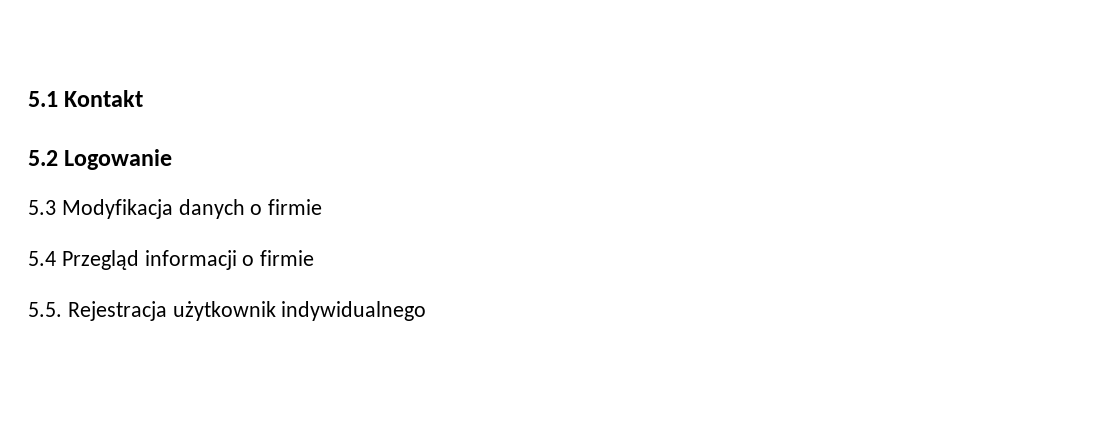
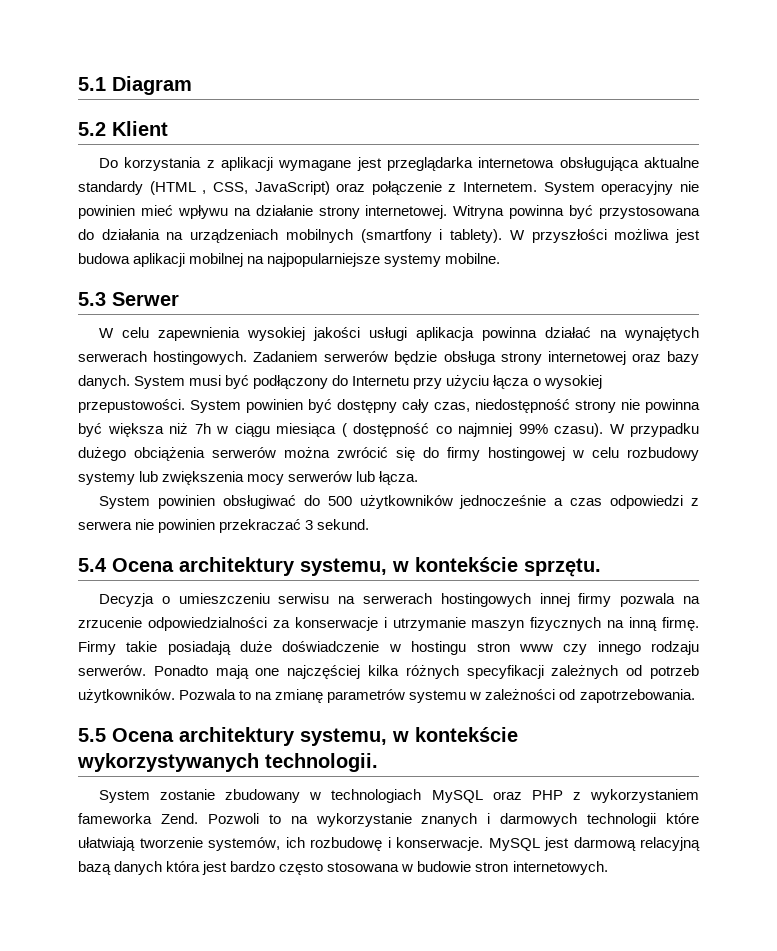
- 5.1 Kontakt
+ 5.1 Diagram
- 5.2 Logowanie
- 5.3 Modyfikacja danych o firmie
- 5.4 Przegląd informacji o firmie
- 5.5. Rejestracja użytkownik indywidualnego
+ 5.2 Klient
+ Do korzystania z aplikacji wymagane jest przeglądarka internetowa obsługująca aktualne standardy (HTML , CSS, JavaScript) oraz połączenie z Internetem. System operacyjny nie powinien mieć wpływu na działanie strony internetowej. Witryna powinna być przystosowana do działania na urządzeniach mobilnych (smartfony i tablety). W przyszłości możliwa jest budowa aplikacji mobilnej na najpopularniejsze systemy mobilne.
+ 5.3 Serwer
+ W celu zapewnienia wysokiej jakości usługi aplikacja powinna działać na wynajętych serwerach hostingowych. Zadaniem serwerów będzie obsługa strony internetowej oraz bazy danych. System musi być podłączony do Internetu przy użyciu łącza o wysokiej przepustowości. System powinien być dostępny cały czas, niedostępność strony nie powinna być większa niż 7h w ciągu miesiąca ( dostępność co najmniej 99% czasu). W przypadku dużego obciążenia serwerów można zwrócić się do firmy hostingowej w celu rozbudowy systemy lub zwiększenia mocy serwerów lub łącza.
+ System powinien obsługiwać do 500 użytkowników jednocześnie a czas odpowiedzi z serwera nie powinien przekraczać 3 sekund.
+ 5.4 Ocena architektury systemu, w kontekście sprzętu.
+ Decyzja o umieszczeniu serwisu na serwerach hostingowych innej firmy pozwala na zrzucenie odpowiedzialności za konserwacje i utrzymanie maszyn fizycznych na inną firmę. Firmy takie posiadają duże doświadczenie w hostingu stron www czy innego rodzaju serwerów. Ponadto mają one najczęściej kilka różnych specyfikacji zależnych od potrzeb użytkowników. Pozwala to na zmianę parametrów systemu w zależności od zapotrzebowania.
+ 5.5 Ocena architektury systemu, w kontekście wykorzystywanych technologii.
+ System zostanie zbudowany w technologiach MySQL oraz PHP z wykorzystaniem fameworka Zend. Pozwoli to na wykorzystanie znanych i darmowych technologii które ułatwiają tworzenie systemów, ich rozbudowę i konserwacje. MySQL jest darmową relacyjną bazą danych która jest bardzo często stosowana w budowie stron internetowych.

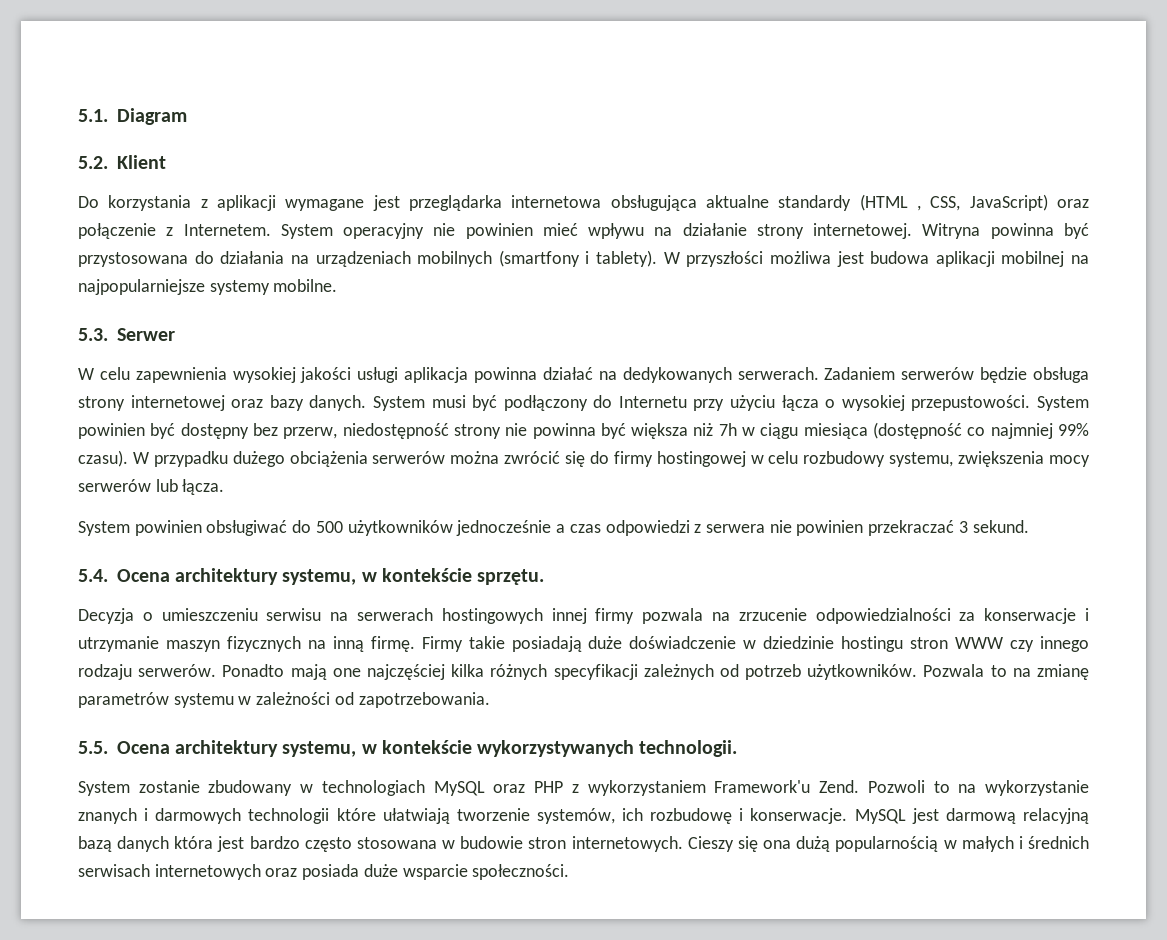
- 5.1 Diagram
+ 5.1. Diagram
- 5.2 Klient
+ 5.2. Klient
- 5.3 Serwer
+ 5.3. Serwer
- W celu zapewnienia wysokiej jakości usługi aplikacja powinna działać na wynajętych serwerach hostingowych.
+ W celu zapewnienia wysokiej jakości usługi aplikacja powinna działać na dedykowanych serwerach.
- System powinien być dostępny cały czas, niedostępność strony nie powinna być większa niż 7h w ciągu miesiąca ( dostępność co najmniej 99% czasu).
+ System powinien być dostępny bez przerw, niedostępność strony nie powinna być większa niż 7h w ciągu miesiąca (dostępność co najmniej 99% czasu).
- W przypadku dużego obciążenia serwerów można zwrócić się do firmy hostingowej w celu rozbudowy systemy lub zwiększenia mocy serwerów lub łącza.
+ W przypadku dużego obciążenia serwerów można zwrócić się do firmy hostingowej w celu rozbudowy systemu, zwiększenia mocy serwerów lub łącza.
- 5.4 Ocena architektury systemu, w kontekście sprzętu.
+ 5.4. Ocena architektury systemu, w kontekście sprzętu.
- Firmy takie posiadają duże doświadczenie w hostingu stron www czy innego rodzaju serwerów.
+ Firmy takie posiadają duże doświadczenie w dziedzinie hostingu stron WWW czy innego rodzaju serwerów.
- 5.5 Ocena architektury systemu, w kontekście wykorzystywanych technologii.
+ 5.5. Ocena architektury systemu, w kontekście wykorzystywanych technologii.
- System zostanie zbudowany w technologiach MySQL oraz PHP z wykorzystaniem fameworka Zend.
+ System zostanie zbudowany w technologiach MySQL oraz PHP z wykorzystaniem Framework'u Zend.
+ Cieszy się ona dużą popularnością w małych i średnich serwisach internetowych oraz posiada duże wsparcie społeczności.

